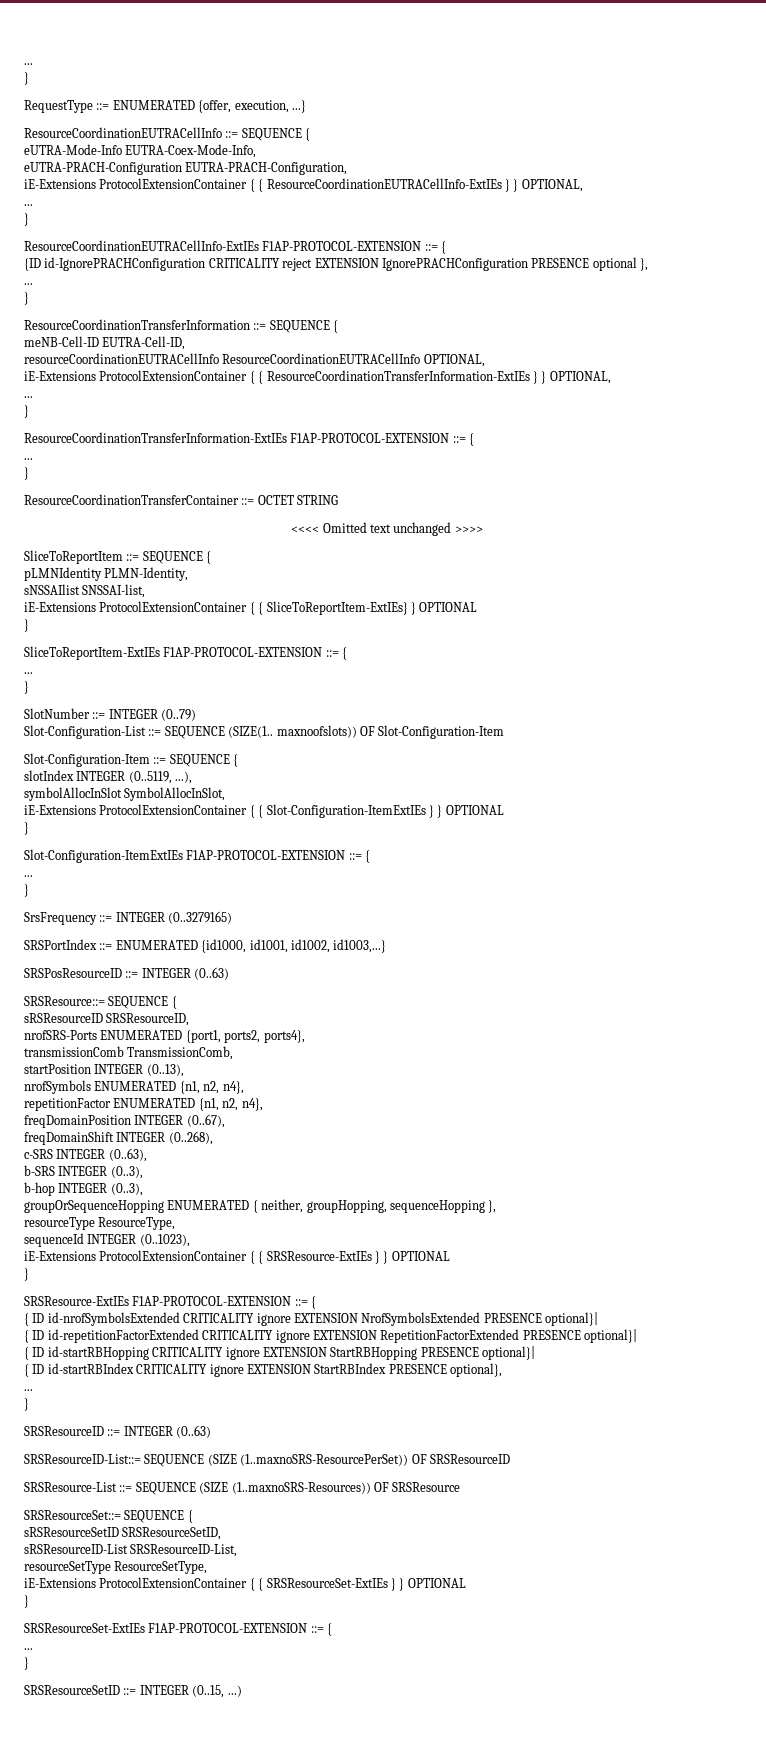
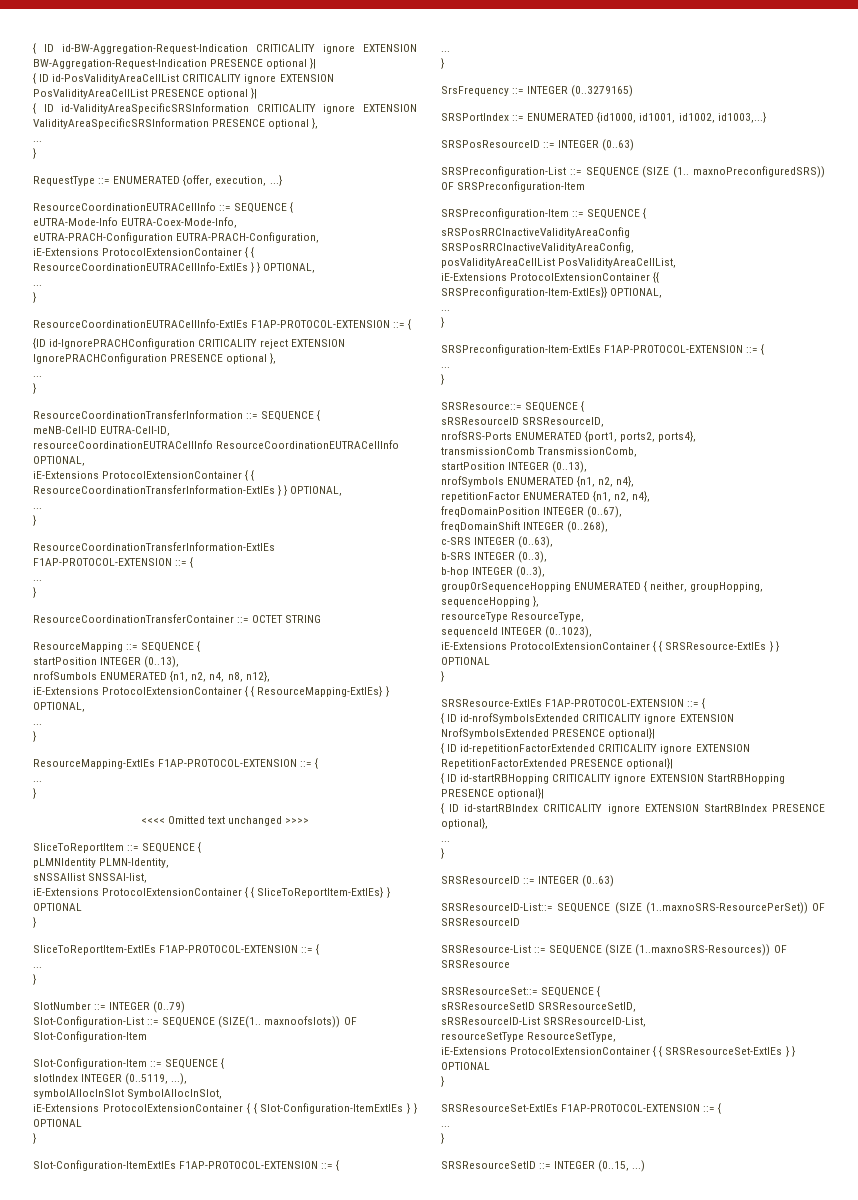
+ { ID id-BW-Aggregation-Request-Indication CRITICALITY ignore EXTENSION BW-Aggregation-Request-Indication PRESENCE optional }|
+ { ID id-PosValidityAreaCellList CRITICALITY ignore EXTENSION PosValidityAreaCellList PRESENCE optional }|
+ { ID id-ValidityAreaSpecificSRSInformation CRITICALITY ignore EXTENSION ValidityAreaSpecificSRSInformation PRESENCE optional },
+ ResourceMapping ::= SEQUENCE {
+ startPosition INTEGER (0..13),
+ nrofSumbols ENUMERATED {n1, n2, n4, n8, n12},
+ iE-Extensions ProtocolExtensionContainer { { ResourceMapping-ExtIEs} } OPTIONAL,
+ ...
+ }
+ ResourceMapping-ExtIEs F1AP-PROTOCOL-EXTENSION ::= {
+ ...
+ }
+ SRSPreconfiguration-List ::= SEQUENCE (SIZE (1.. maxnoPreconfiguredSRS)) OF SRSPreconfiguration-Item
+ SRSPreconfiguration-Item ::= SEQUENCE {
+ sRSPosRRCInactiveValidityAreaConfig SRSPosRRCInactiveValidityAreaConfig,
+ posValidityAreaCellList PosValidityAreaCellList,
+ iE-Extensions ProtocolExtensionContainer {{ SRSPreconfiguration-Item-ExtIEs}} OPTIONAL,
+ ...
+ }
+ SRSPreconfiguration-Item-ExtIEs F1AP-PROTOCOL-EXTENSION ::= {
+ ...
+ }

